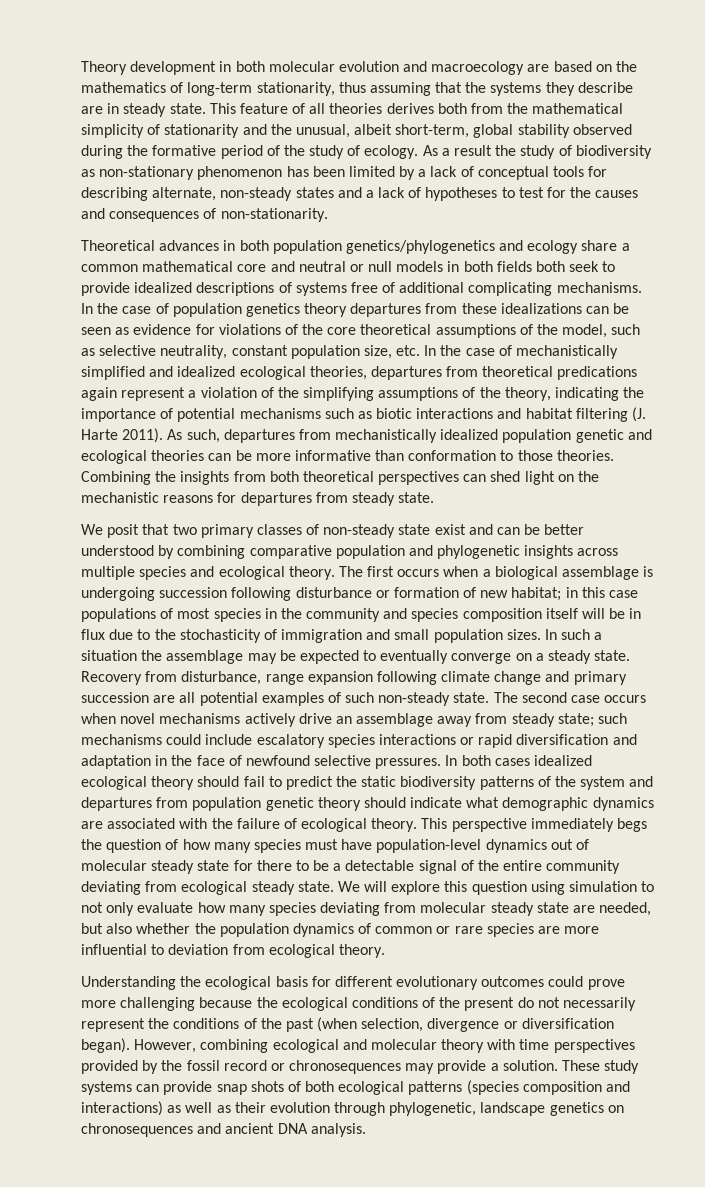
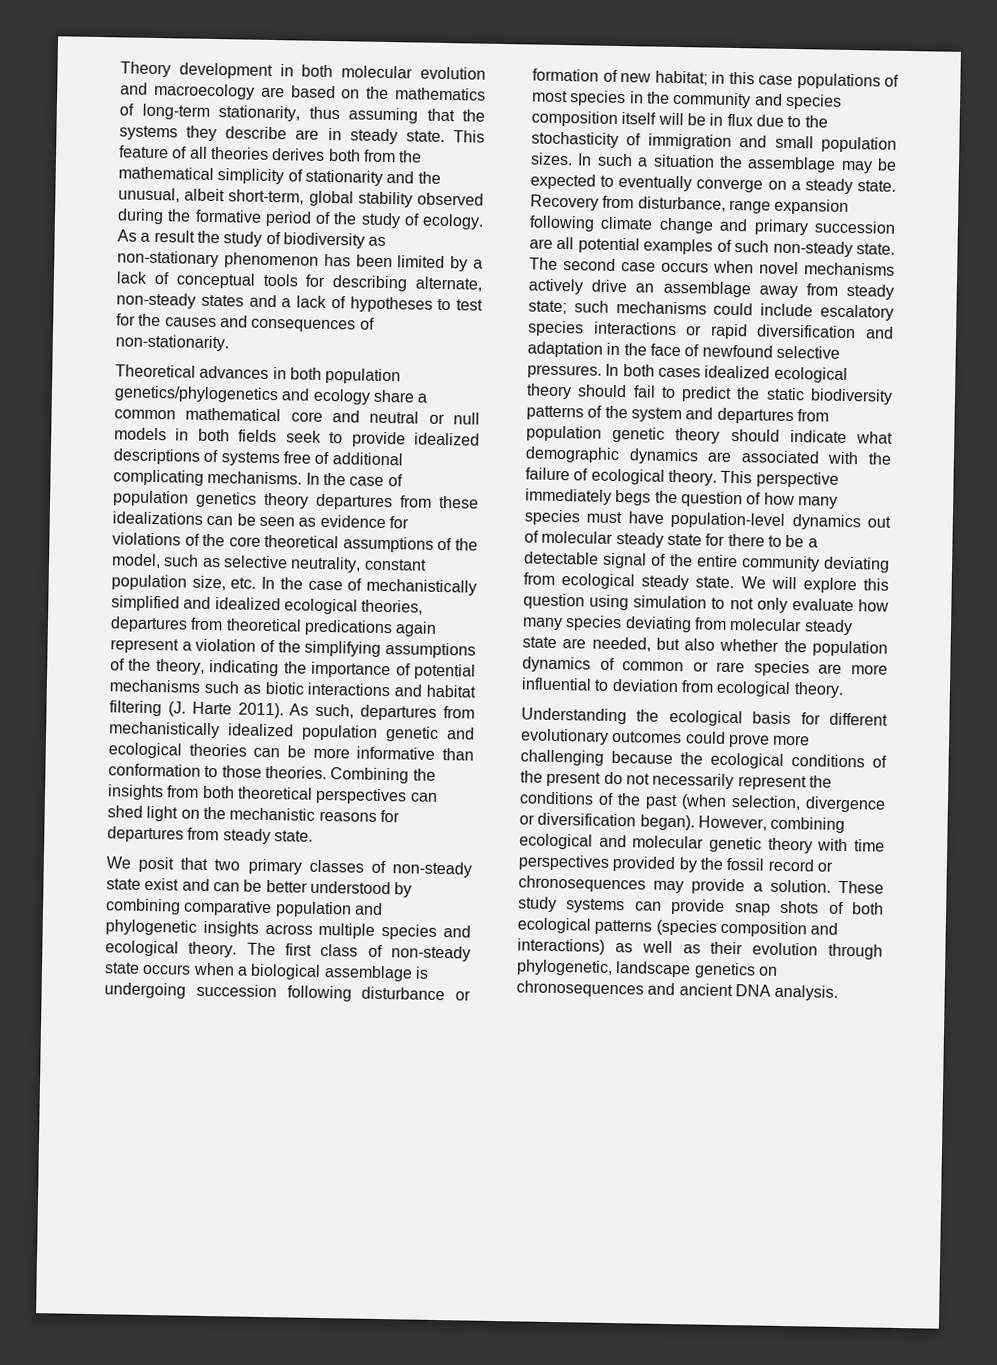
- Theoretical advances in both population genetics/phylogenetics and ecology share a common mathematical core and neutral or null models in both fields both seek to provide idealized descriptions of systems free of additional complicating mechanisms.
+ Theoretical advances in both population genetics/phylogenetics and ecology share a common mathematical core and neutral or null models in both fields seek to provide idealized descriptions of systems free of additional complicating mechanisms.
- The first occurs when a biological assemblage is undergoing succession following disturbance or formation of new habitat; in this case populations of most species in the community and species composition itself will be in flux due to the stochasticity of immigration and small population sizes.
+ The first class of non-steady state occurs when a biological assemblage is undergoing succession following disturbance or formation of new habitat; in this case populations of most species in the community and species composition itself will be in flux due to the stochasticity of immigration and small population sizes.
- However, combining ecological and molecular theory with time perspectives provided by the fossil record or chronosequences may provide a solution.
+ However, combining ecological and molecular genetic theory with time perspectives provided by the fossil record or chronosequences may provide a solution.

